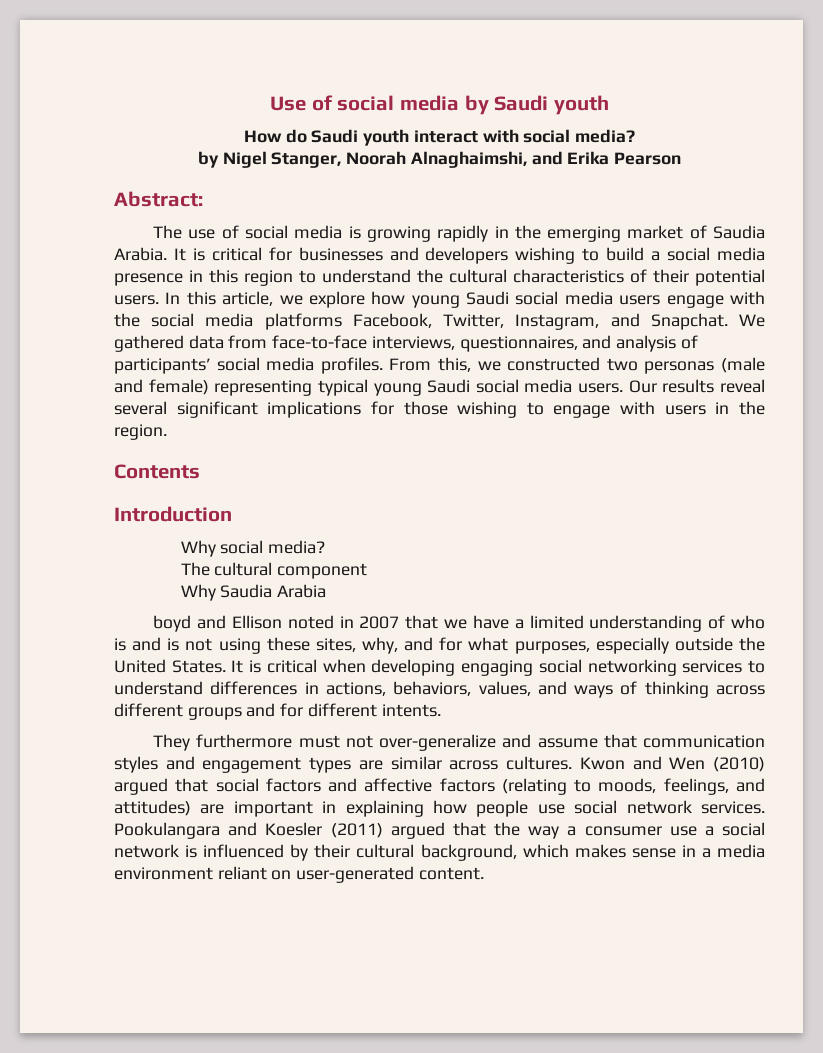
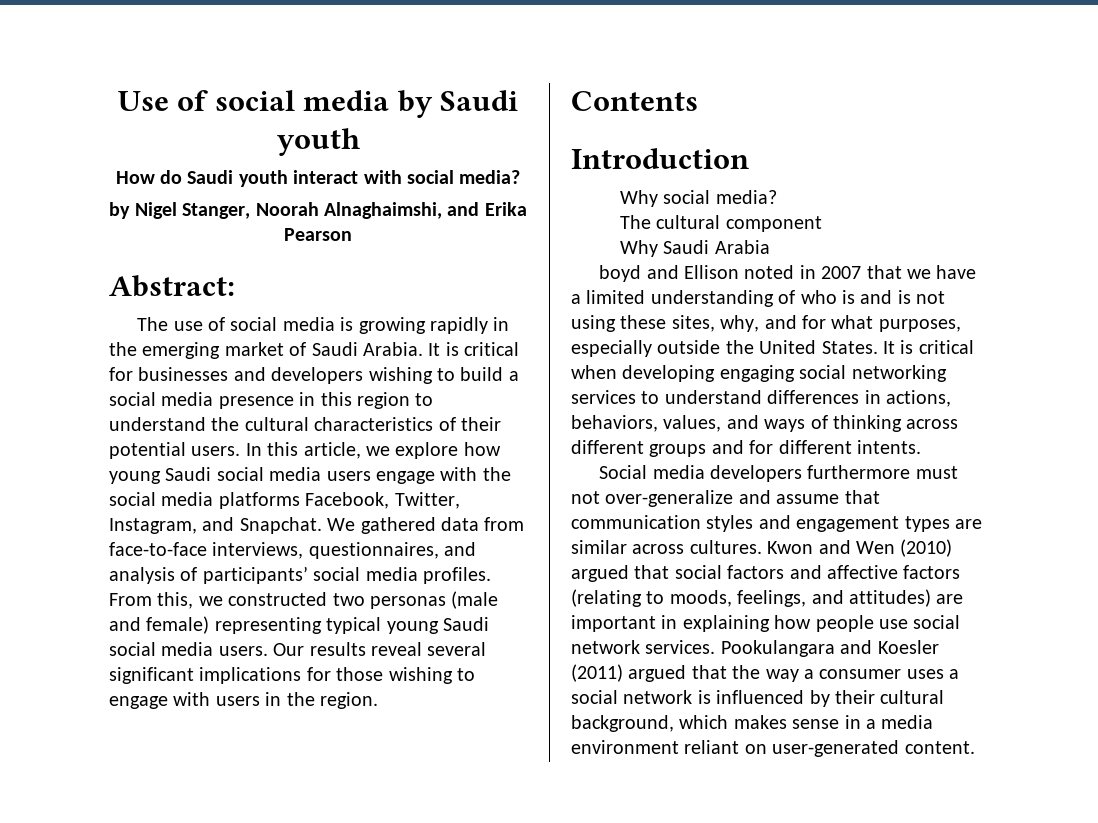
- The use of social media is growing rapidly in the emerging market of Saudia Arabia.
+ The use of social media is growing rapidly in the emerging market of Saudi Arabia.
- Why Saudia Arabia
+ Why Saudi Arabia
- They furthermore must not over-generalize and assume that communication styles and engagement types are similar across cultures.
+ Social media developers furthermore must not over-generalize and assume that communication styles and engagement types are similar across cultures.
- Pookulangara and Koesler (2011) argued that the way a consumer use a social network is influenced by their cultural background, which makes sense in a media environment reliant on user-generated content.
+ Pookulangara and Koesler (2011) argued that the way a consumer uses a social network is influenced by their cultural background, which makes sense in a media environment reliant on user-generated content.

